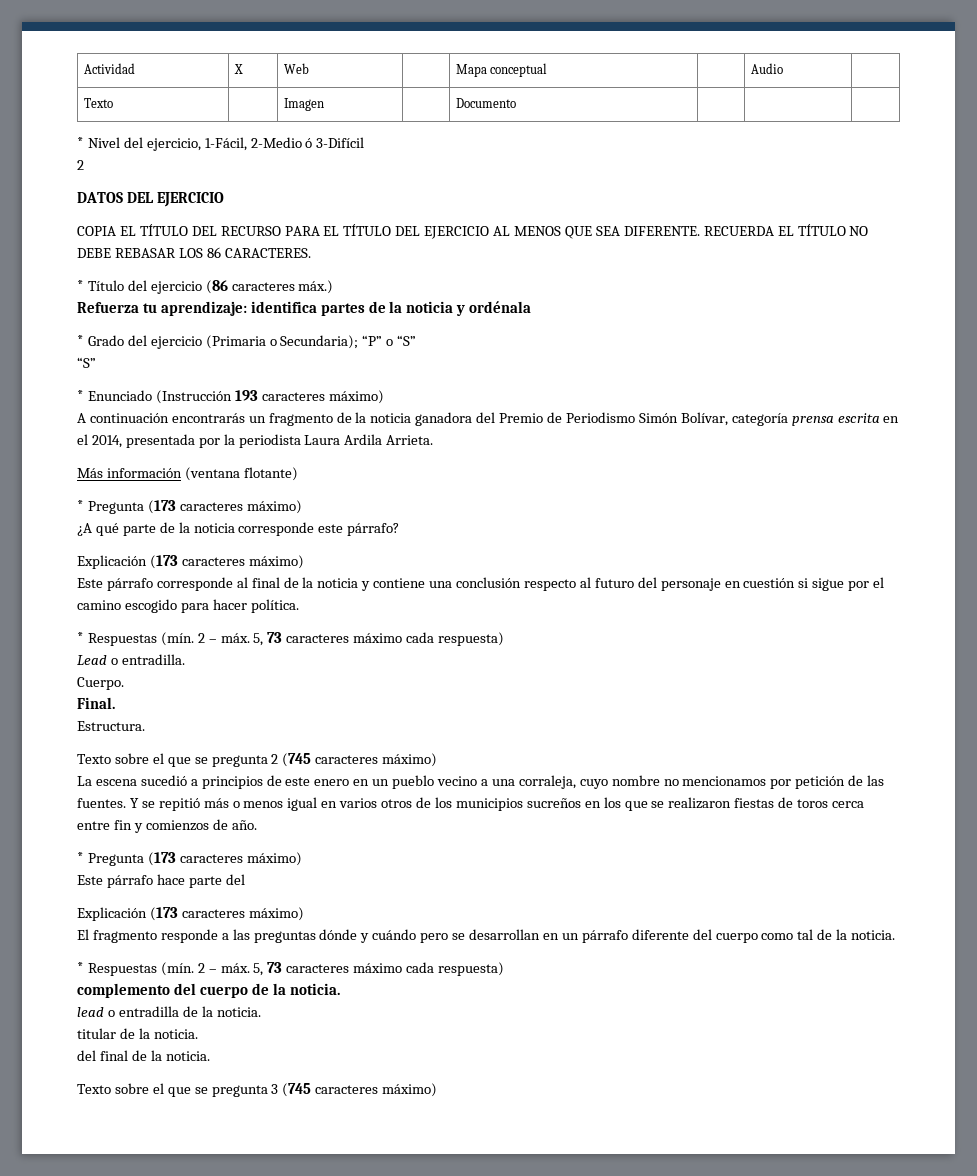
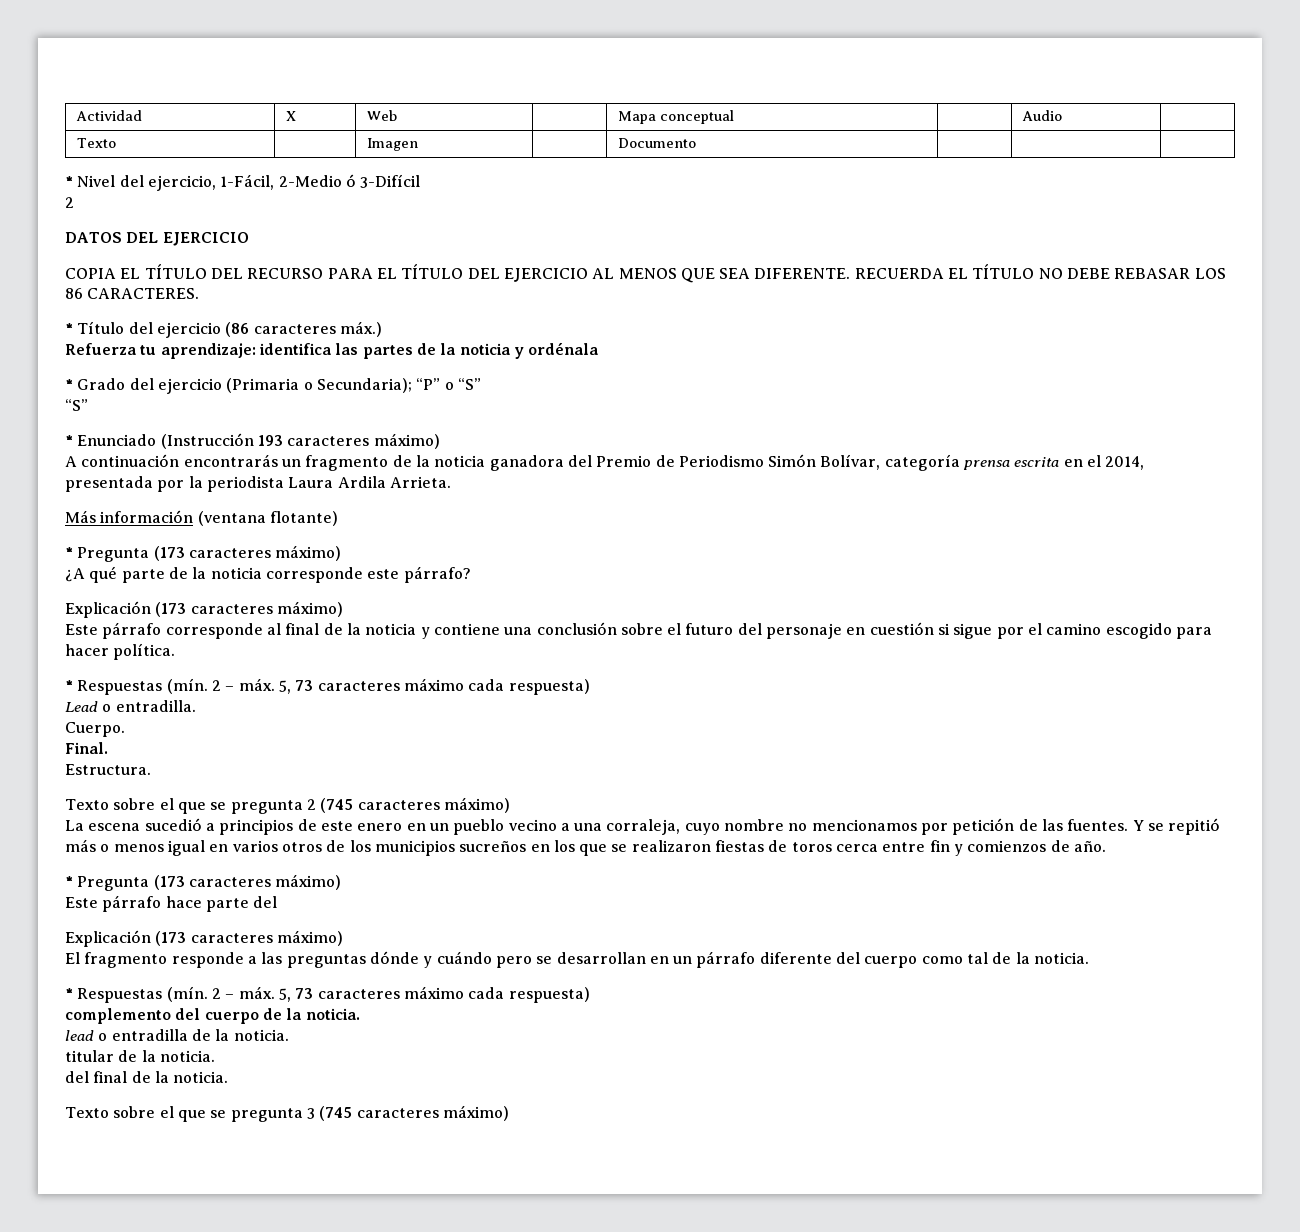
- Refuerza tu aprendizaje: identifica partes de la noticia y ordénala
+ Refuerza tu aprendizaje: identifica las partes de la noticia y ordénala
- Este párrafo corresponde al final de la noticia y contiene una conclusión respecto al futuro del personaje en cuestión si sigue por el camino escogido para hacer política.
+ Este párrafo corresponde al final de la noticia y contiene una conclusión sobre el futuro del personaje en cuestión si sigue por el camino escogido para hacer política.

